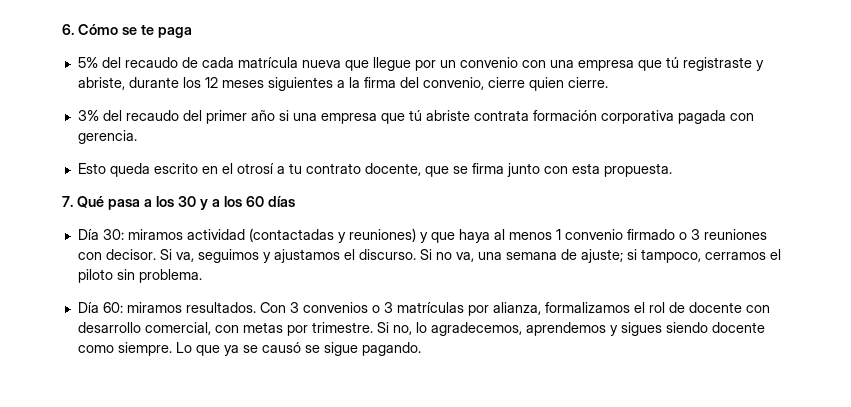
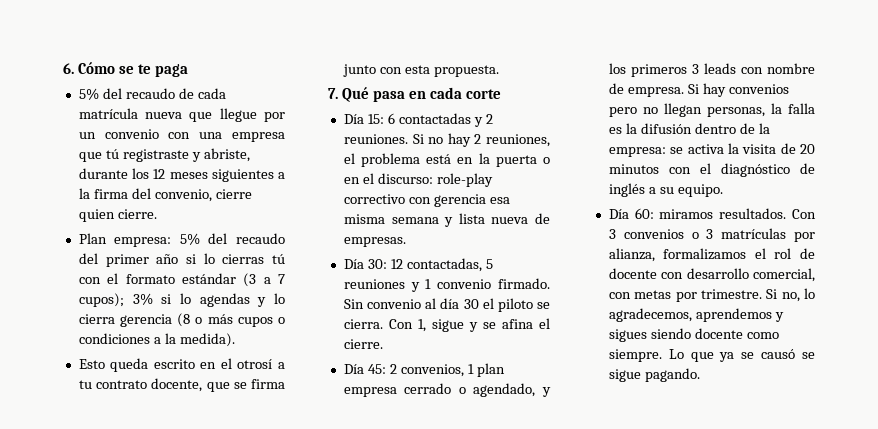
- 3% del recaudo del primer año si una empresa que tú abriste contrata formación corporativa pagada con gerencia.
+ Plan empresa: 5% del recaudo del primer año si lo cierras tú con el formato estándar (3 a 7 cupos); 3% si lo agendas y lo cierra gerencia (8 o más cupos o condiciones a la medida).
- 7. Qué pasa a los 30 y a los 60 días
- Día 30: miramos actividad (contactadas y reuniones) y que haya al menos 1 convenio firmado o 3 reuniones con decisor. Si va, seguimos y ajustamos el discurso. Si no va, una semana de ajuste; si tampoco, cerramos el piloto sin problema.
+ 7. Qué pasa en cada corte
+ Día 15: 6 contactadas y 2 reuniones. Si no hay 2 reuniones, el problema está en la puerta o en el discurso: role-play correctivo con gerencia esa misma semana y lista nueva de empresas.
+ Día 30: 12 contactadas, 5 reuniones y 1 convenio firmado. Sin convenio al día 30 el piloto se cierra. Con 1, sigue y se afina el cierre.
+ Día 45: 2 convenios, 1 plan empresa cerrado o agendado, y los primeros 3 leads con nombre de empresa. Si hay convenios pero no llegan personas, la falla es la difusión dentro de la empresa: se activa la visita de 20 minutos con el diagnóstico de inglés a su equipo.

